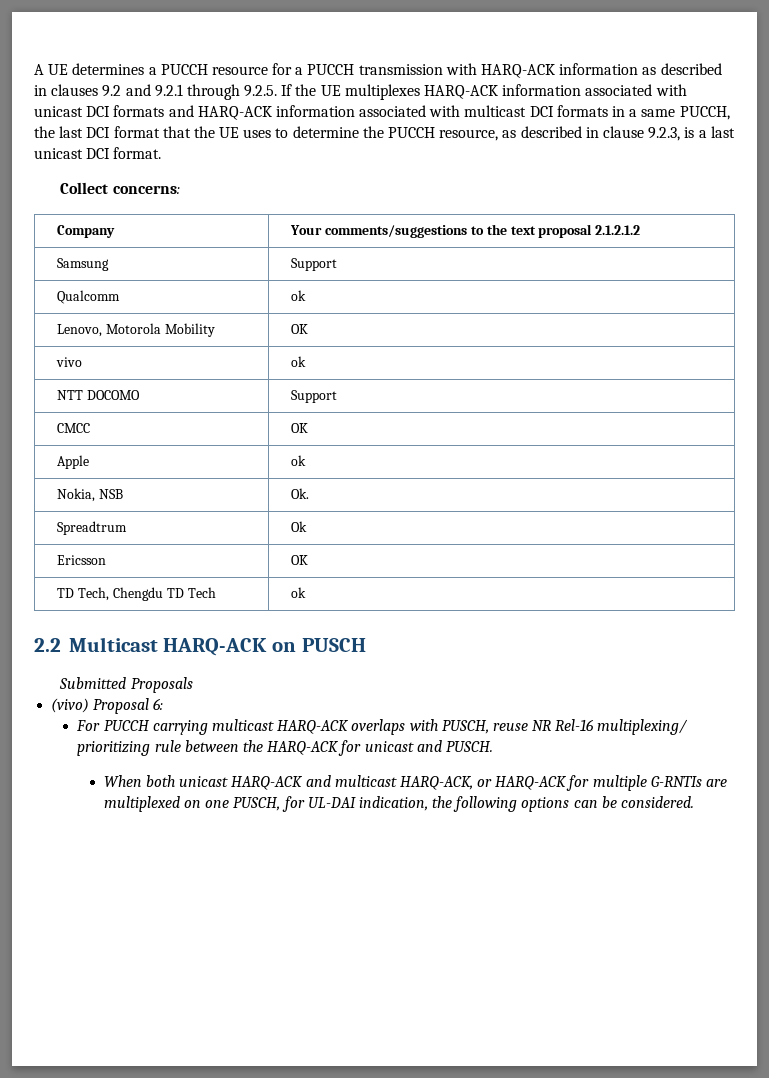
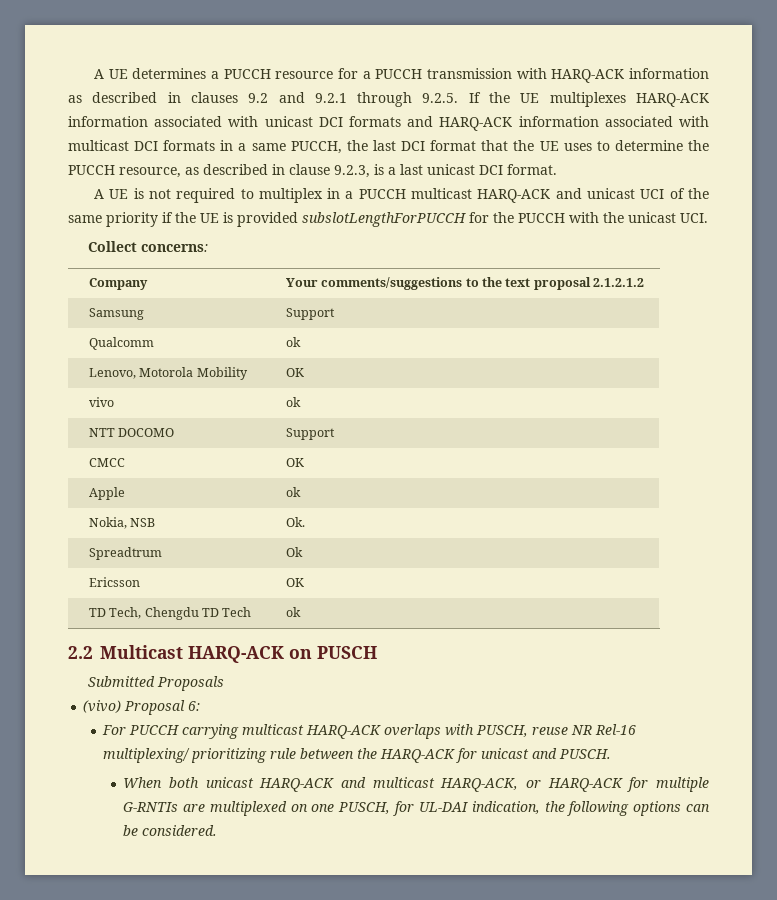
+ A UE is not required to multiplex in a PUCCH multicast HARQ-ACK and unicast UCI of the same priority if the UE is provided subslotLengthForPUCCH for the PUCCH with the unicast UCI.

